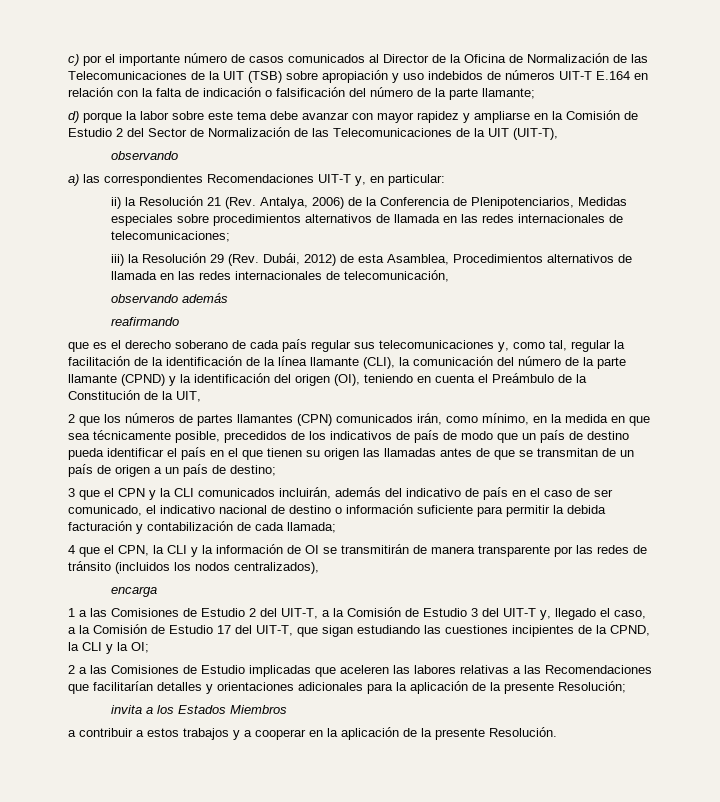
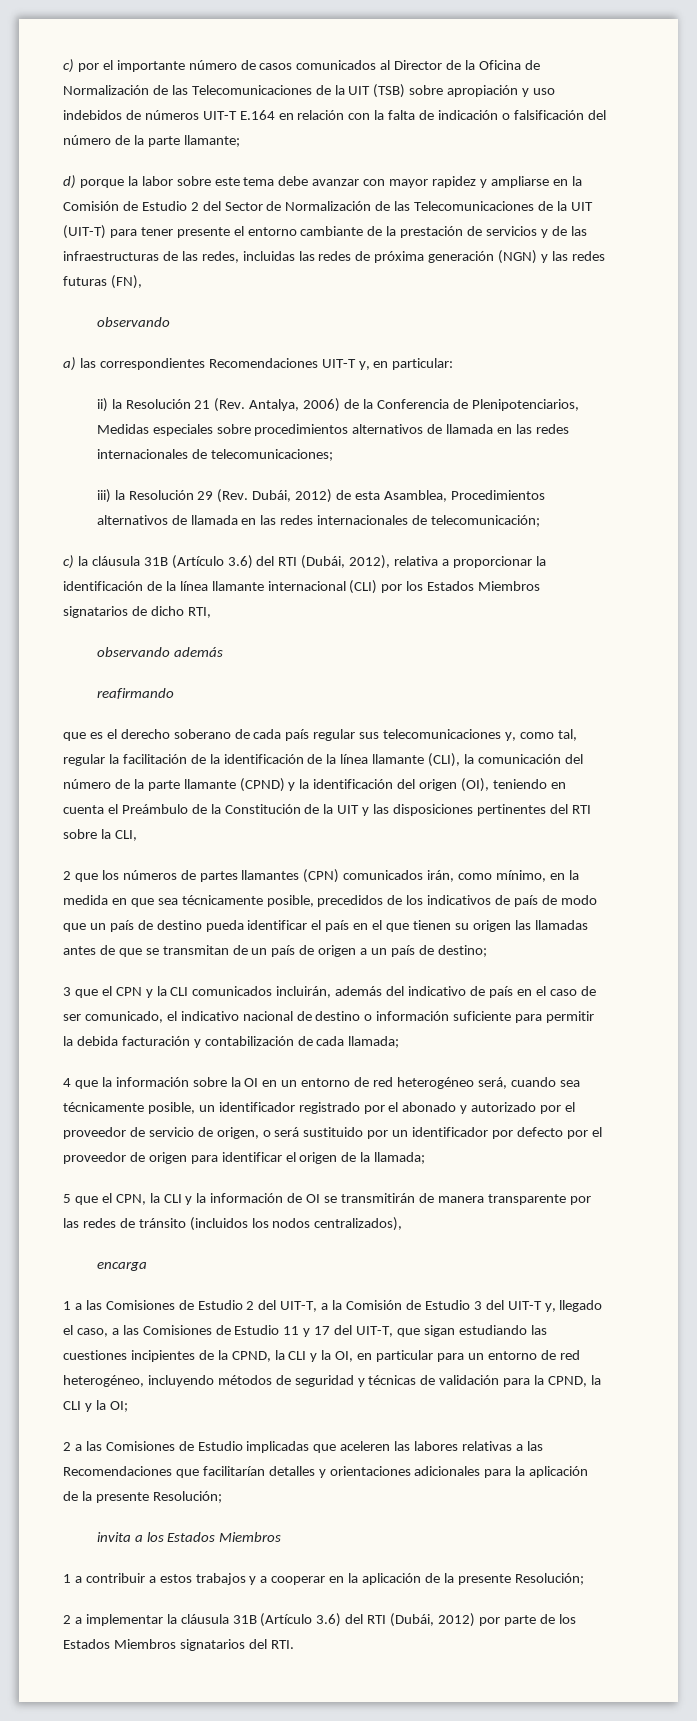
- d) porque la labor sobre este tema debe avanzar con mayor rapidez y ampliarse en la Comisión de Estudio 2 del Sector de Normalización de las Telecomunicaciones de la UIT (UIT-T),
+ d) porque la labor sobre este tema debe avanzar con mayor rapidez y ampliarse en la Comisión de Estudio 2 del Sector de Normalización de las Telecomunicaciones de la UIT (UIT-T) para tener presente el entorno cambiante de la prestación de servicios y de las infraestructuras de las redes, incluidas las redes de próxima generación (NGN) y las redes futuras (FN),
- iii) la Resolución 29 (Rev. Dubái, 2012) de esta Asamblea, Procedimientos alternativos de llamada en las redes internacionales de telecomunicación,
+ iii) la Resolución 29 (Rev. Dubái, 2012) de esta Asamblea, Procedimientos alternativos de llamada en las redes internacionales de telecomunicación;
+ c) la cláusula 31B (Artículo 3.6) del RTI (Dubái, 2012), relativa a proporcionar la identificación de la línea llamante internacional (CLI) por los Estados Miembros signatarios de dicho RTI,
- que es el derecho soberano de cada país regular sus telecomunicaciones y, como tal, regular la facilitación de la identificación de la línea llamante (CLI), la comunicación del número de la parte llamante (CPND) y la identificación del origen (OI), teniendo en cuenta el Preámbulo de la Constitución de la UIT,
+ que es el derecho soberano de cada país regular sus telecomunicaciones y, como tal, regular la facilitación de la identificación de la línea llamante (CLI), la comunicación del número de la parte llamante (CPND) y la identificación del origen (OI), teniendo en cuenta el Preámbulo de la Constitución de la UIT y las disposiciones pertinentes del RTI sobre la CLI,
- 4 que el CPN, la CLI y la información de OI se transmitirán de manera transparente por las redes de tránsito (incluidos los nodos centralizados),
+ 4 que la información sobre la OI en un entorno de red heterogéneo será, cuando sea técnicamente posible, un identificador registrado por el abonado y autorizado por el proveedor de servicio de origen, o será sustituido por un identificador por defecto por el proveedor de origen para identificar el origen de la llamada;
+ 5 que el CPN, la CLI y la información de OI se transmitirán de manera transparente por las redes de tránsito (incluidos los nodos centralizados),
- 1 a las Comisiones de Estudio 2 del UIT-T, a la Comisión de Estudio 3 del UIT-T y, llegado el caso, a la Comisión de Estudio 17 del UIT-T, que sigan estudiando las cuestiones incipientes de la CPND, la CLI y la OI;
+ 1 a las Comisiones de Estudio 2 del UIT-T, a la Comisión de Estudio 3 del UIT-T y, llegado el caso, a las Comisiones de Estudio 11 y 17 del UIT-T, que sigan estudiando las cuestiones incipientes de la CPND, la CLI y la OI, en particular para un entorno de red heterogéneo, incluyendo métodos de seguridad y técnicas de validación para la CPND, la CLI y la OI;
- a contribuir a estos trabajos y a cooperar en la aplicación de la presente Resolución.
+ 1 a contribuir a estos trabajos y a cooperar en la aplicación de la presente Resolución;
+ 2 a implementar la cláusula 31B (Artículo 3.6) del RTI (Dubái, 2012) por parte de los Estados Miembros signatarios del RTI.

